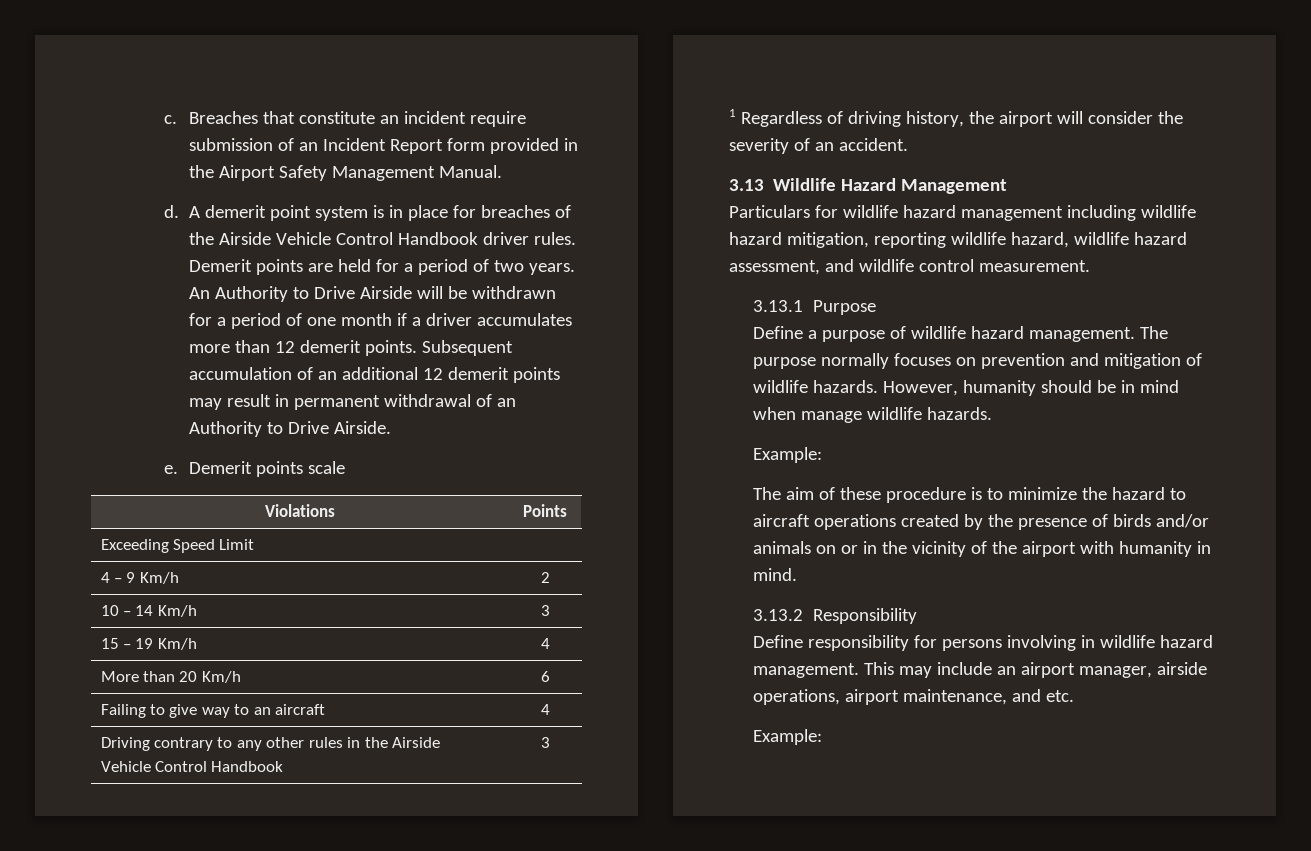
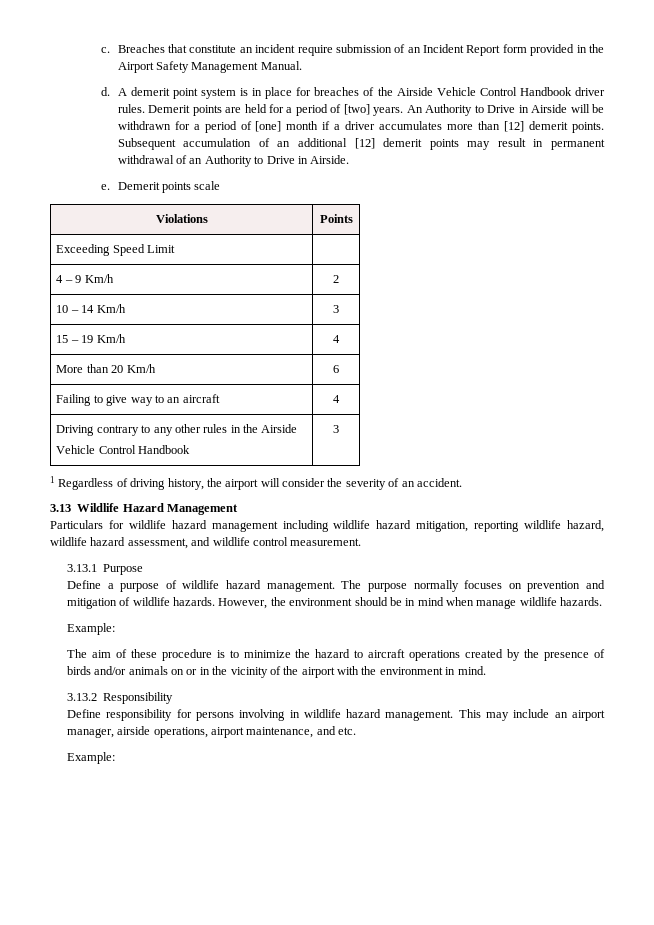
- Demerit points are held for a period of two years.
+ Demerit points are held for a period of [two] years.
- An Authority to Drive Airside will be withdrawn for a period of one month if a driver accumulates more than 12 demerit points.
+ An Authority to Drive in Airside will be withdrawn for a period of [one] month if a driver accumulates more than [12] demerit points.
- Subsequent accumulation of an additional 12 demerit points may result in permanent withdrawal of an Authority to Drive Airside.
+ Subsequent accumulation of an additional [12] demerit points may result in permanent withdrawal of an Authority to Drive in Airside.
- However, humanity should be in mind when manage wildlife hazards.
+ However, the environment should be in mind when manage wildlife hazards.
- The aim of these procedure is to minimize the hazard to aircraft operations created by the presence of birds and/or animals on or in the vicinity of the airport with humanity in mind.
+ The aim of these procedure is to minimize the hazard to aircraft operations created by the presence of birds and/or animals on or in the vicinity of the airport with the environment in mind.

